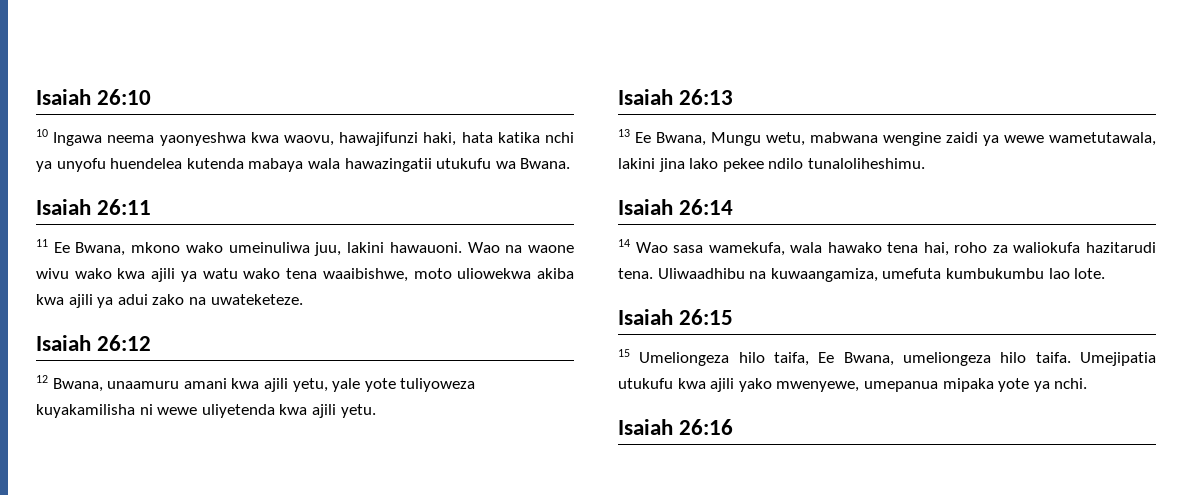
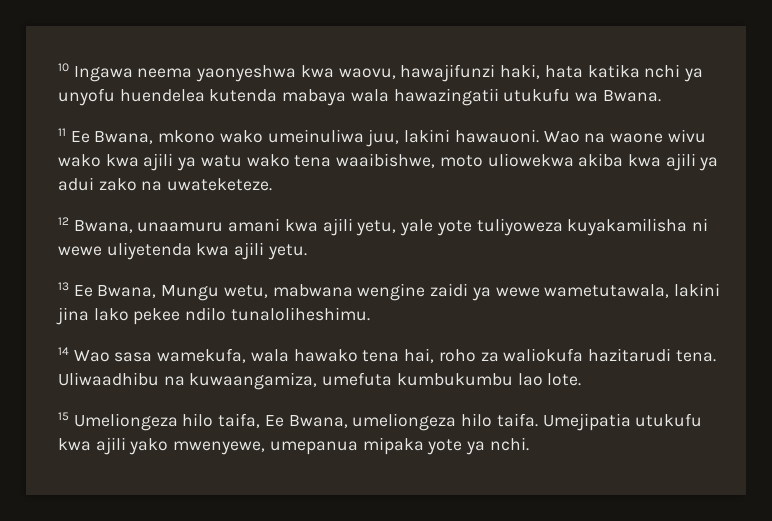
- Isaiah 26:10
- Isaiah 26:11
- Isaiah 26:12
- Isaiah 26:13
- Isaiah 26:14
- Isaiah 26:15
- Isaiah 26:16

